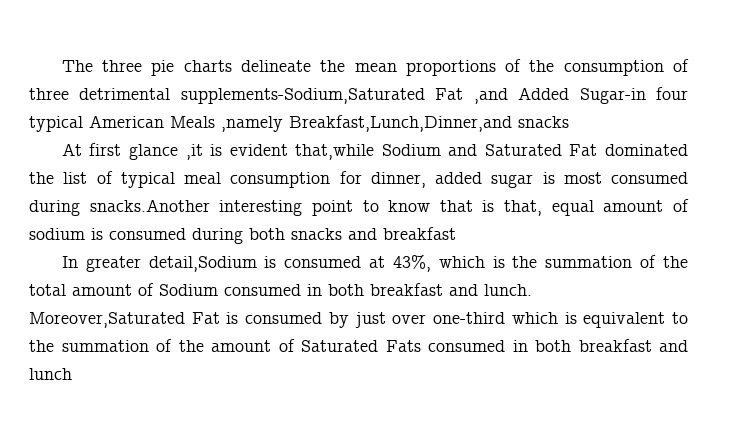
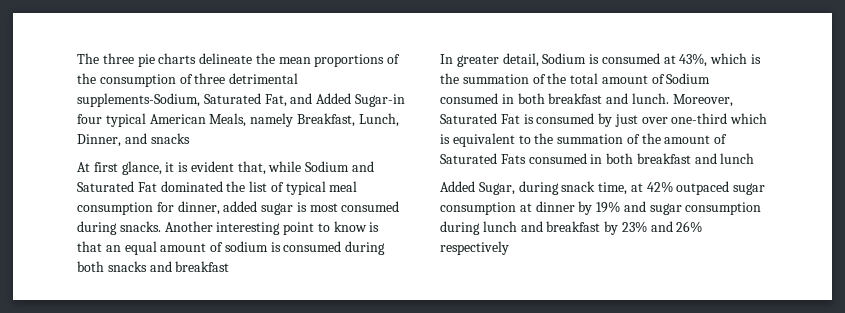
- The three pie charts delineate the mean proportions of the consumption of three detrimental supplements-Sodium,Saturated Fat ,and Added Sugar-in four typical American Meals ,namely Breakfast,Lunch,Dinner,and snacks
- At first glance ,it is evident that,while Sodium and Saturated Fat dominated the list of typical meal consumption for dinner, added sugar is most consumed during snacks.Another interesting point to know that is that, equal amount of sodium is consumed during both snacks and breakfast
+ The three pie charts delineate the mean proportions of the consumption of three detrimental supplements-Sodium, Saturated Fat, and Added Sugar-in four typical American Meals, namely Breakfast, Lunch, Dinner, and snacks
+ At first glance, it is evident that, while Sodium and Saturated Fat dominated the list of typical meal consumption for dinner, added sugar is most consumed during snacks. Another interesting point to know is that an equal amount of sodium is consumed during both snacks and breakfast
- In greater detail,Sodium is consumed at 43%, which is the summation of the total amount of Sodium consumed in both breakfast and lunch.
+ In greater detail, Sodium is consumed at 43%, which is the summation of the total amount of Sodium consumed in both breakfast and lunch.
- Moreover,Saturated Fat is consumed by just over one-third which is equivalent to the summation of the amount of Saturated Fats consumed in both breakfast and lunch
+ Moreover, Saturated Fat is consumed by just over one-third which is equivalent to the summation of the amount of Saturated Fats consumed in both breakfast and lunch
+ Added Sugar, during snack time, at 42% outpaced sugar consumption at dinner by 19% and sugar consumption during lunch and breakfast by 23% and 26% respectively

